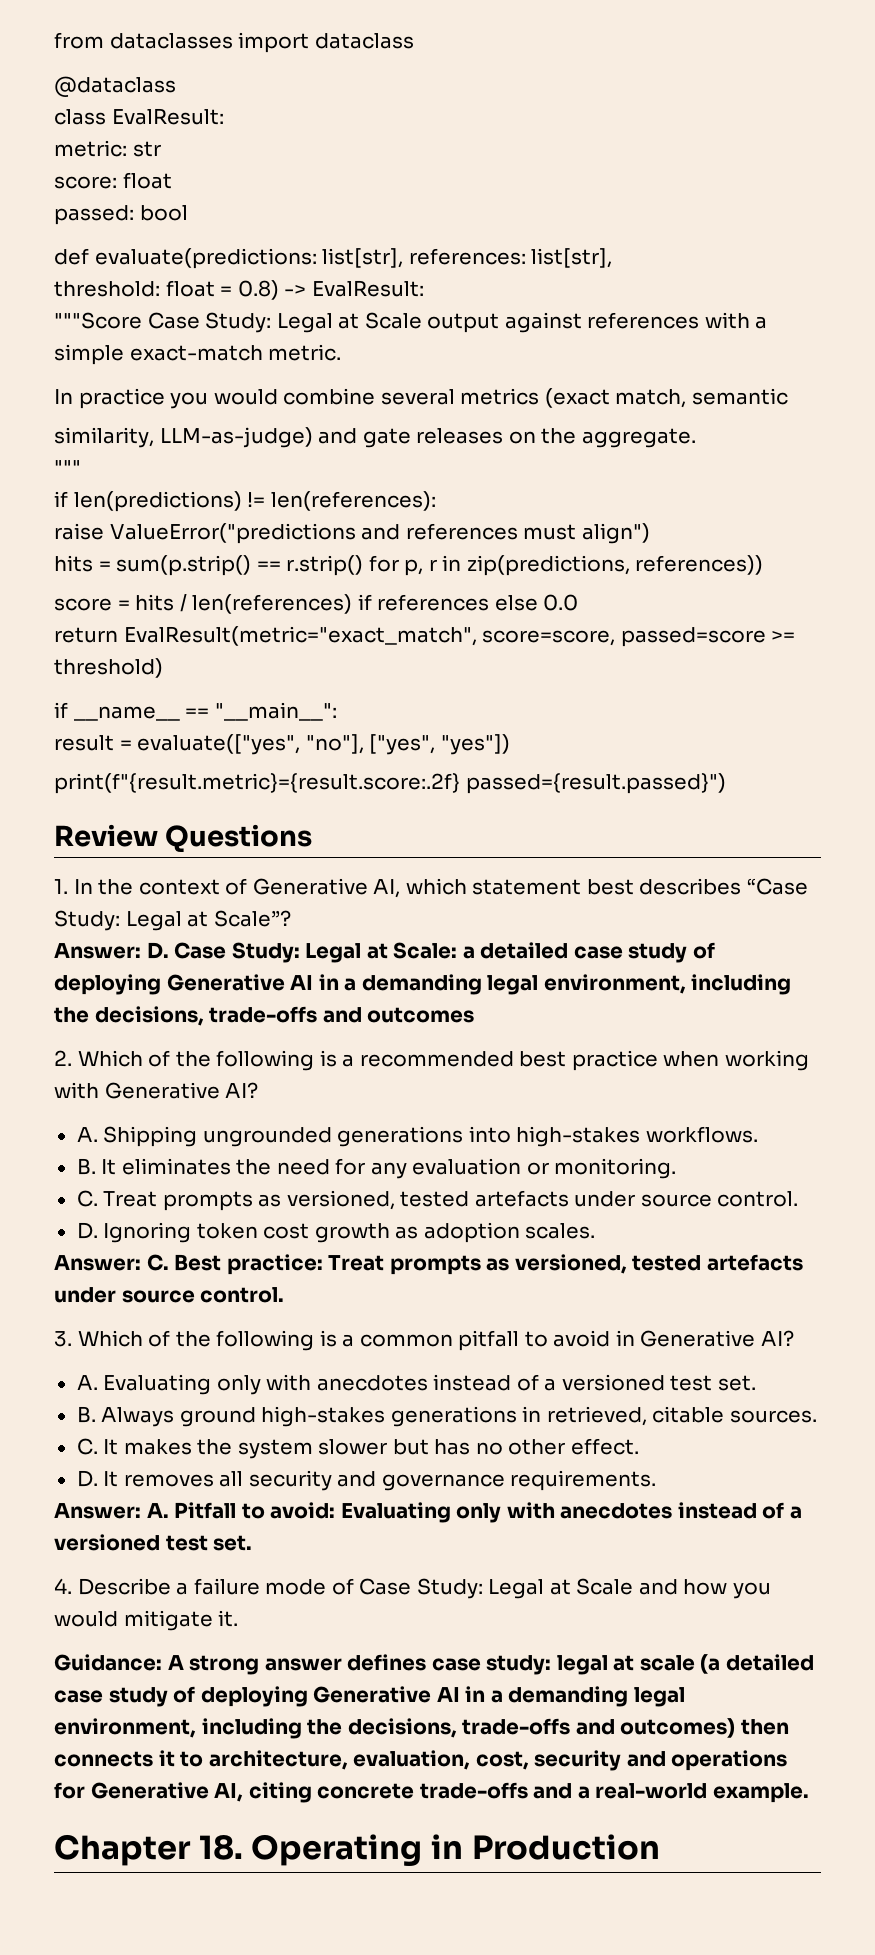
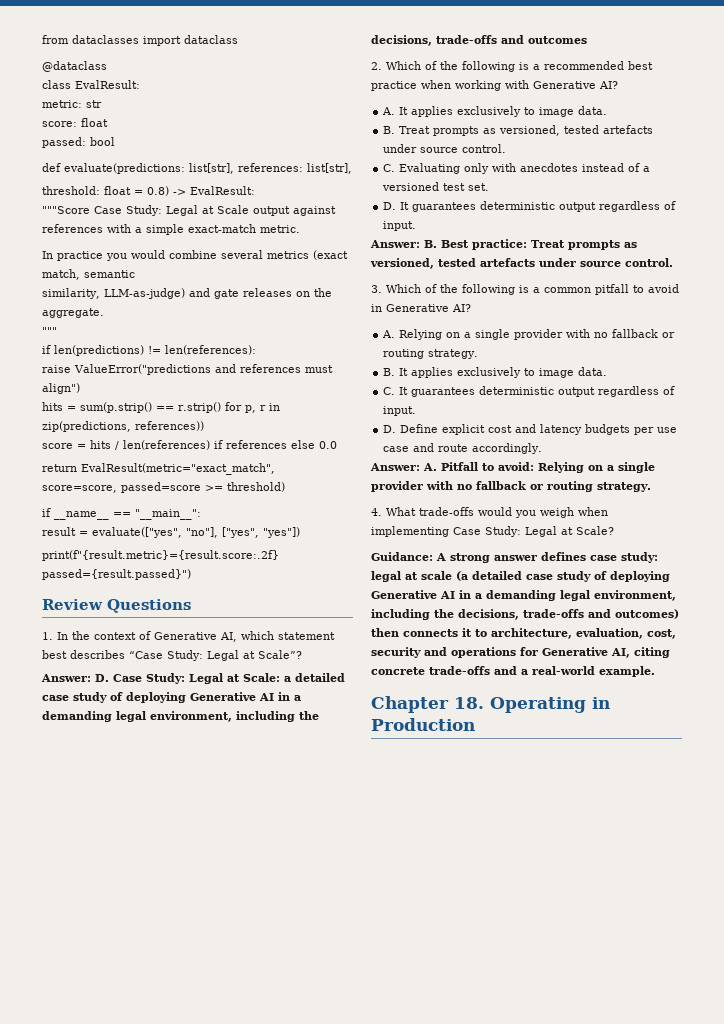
- A. Shipping ungrounded generations into high-stakes workflows.
- B. It eliminates the need for any evaluation or monitoring.
- C. Treat prompts as versioned, tested artefacts under source control.
- D. Ignoring token cost growth as adoption scales.
- Answer: C. Best practice: Treat prompts as versioned, tested artefacts under source control.
+ A. It applies exclusively to image data.
+ B. Treat prompts as versioned, tested artefacts under source control.
+ C. Evaluating only with anecdotes instead of a versioned test set.
+ D. It guarantees deterministic output regardless of input.
+ Answer: B. Best practice: Treat prompts as versioned, tested artefacts under source control.
- A. Evaluating only with anecdotes instead of a versioned test set.
- B. Always ground high-stakes generations in retrieved, citable sources.
- C. It makes the system slower but has no other effect.
- D. It removes all security and governance requirements.
+ A. Relying on a single provider with no fallback or routing strategy.
+ B. It applies exclusively to image data.
+ C. It guarantees deterministic output regardless of input.
+ D. Define explicit cost and latency budgets per use case and route accordingly.
- Answer: A. Pitfall to avoid: Evaluating only with anecdotes instead of a versioned test set.
- 4. Describe a failure mode of Case Study: Legal at Scale and how you would mitigate it.
+ Answer: A. Pitfall to avoid: Relying on a single provider with no fallback or routing strategy.
+ 4. What trade-offs would you weigh when implementing Case Study: Legal at Scale?

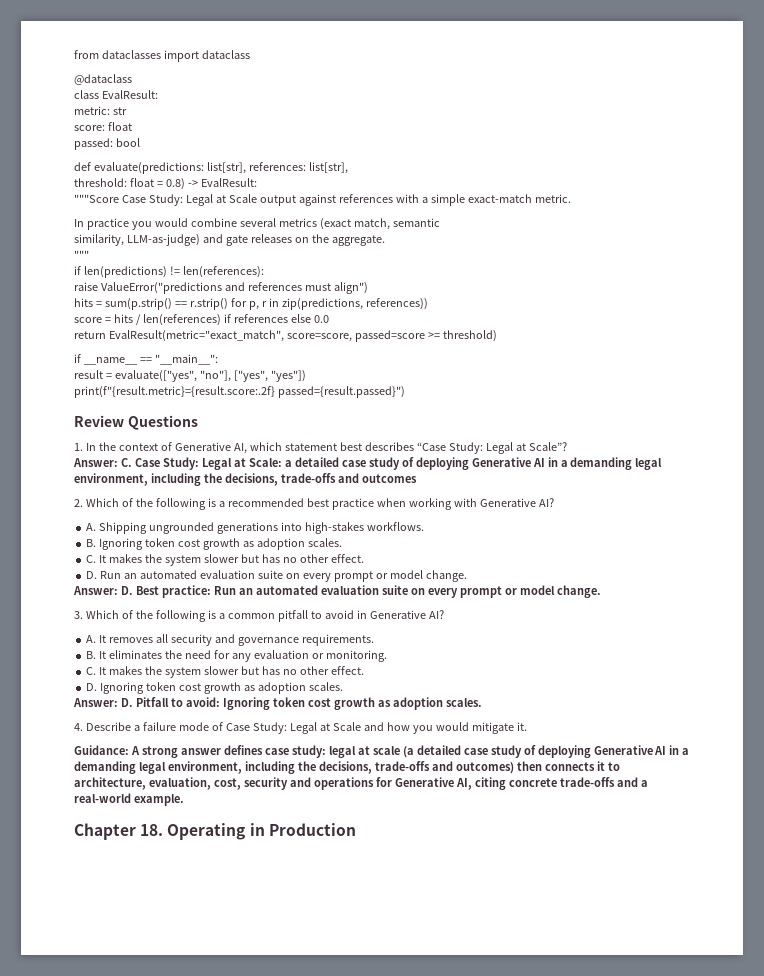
- Answer: D. Case Study: Legal at Scale: a detailed case study of deploying Generative AI in a demanding legal environment, including the decisions, trade-offs and outcomes
+ Answer: C. Case Study: Legal at Scale: a detailed case study of deploying Generative AI in a demanding legal environment, including the decisions, trade-offs and outcomes
- A. It applies exclusively to image data.
- B. Treat prompts as versioned, tested artefacts under source control.
- C. Evaluating only with anecdotes instead of a versioned test set.
- D. It guarantees deterministic output regardless of input.
- Answer: B. Best practice: Treat prompts as versioned, tested artefacts under source control.
+ A. Shipping ungrounded generations into high-stakes workflows.
+ B. Ignoring token cost growth as adoption scales.
+ C. It makes the system slower but has no other effect.
+ D. Run an automated evaluation suite on every prompt or model change.
+ Answer: D. Best practice: Run an automated evaluation suite on every prompt or model change.
- A. Relying on a single provider with no fallback or routing strategy.
- B. It applies exclusively to image data.
- C. It guarantees deterministic output regardless of input.
- D. Define explicit cost and latency budgets per use case and route accordingly.
- Answer: A. Pitfall to avoid: Relying on a single provider with no fallback or routing strategy.
- 4. What trade-offs would you weigh when implementing Case Study: Legal at Scale?
+ A. It removes all security and governance requirements.
+ B. It eliminates the need for any evaluation or monitoring.
+ C. It makes the system slower but has no other effect.
+ D. Ignoring token cost growth as adoption scales.
+ Answer: D. Pitfall to avoid: Ignoring token cost growth as adoption scales.
+ 4. Describe a failure mode of Case Study: Legal at Scale and how you would mitigate it.

